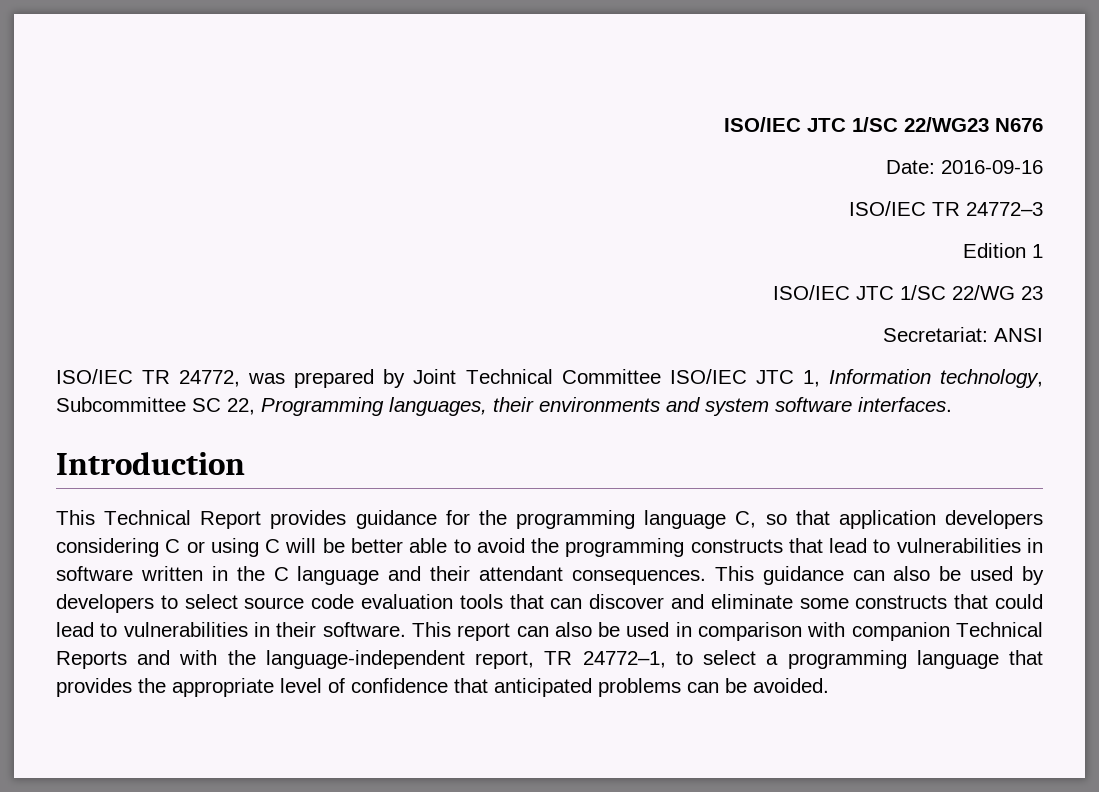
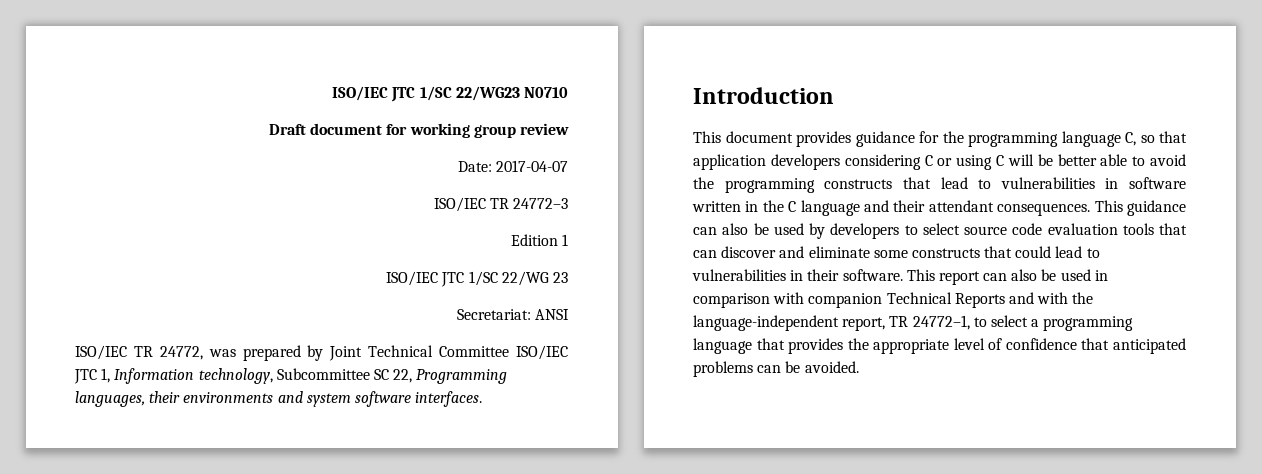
- ISO/IEC JTC 1/SC 22/WG23 N676
+ ISO/IEC JTC 1/SC 22/WG23 N0710
+ Draft document for working group review
- Date: 2016-09-16
+ Date: 2017-04-07
- This Technical Report provides guidance for the programming language C, so that application developers considering C or using C will be better able to avoid the programming constructs that lead to vulnerabilities in software written in the C language and their attendant consequences.
+ This document provides guidance for the programming language C, so that application developers considering C or using C will be better able to avoid the programming constructs that lead to vulnerabilities in software written in the C language and their attendant consequences.

